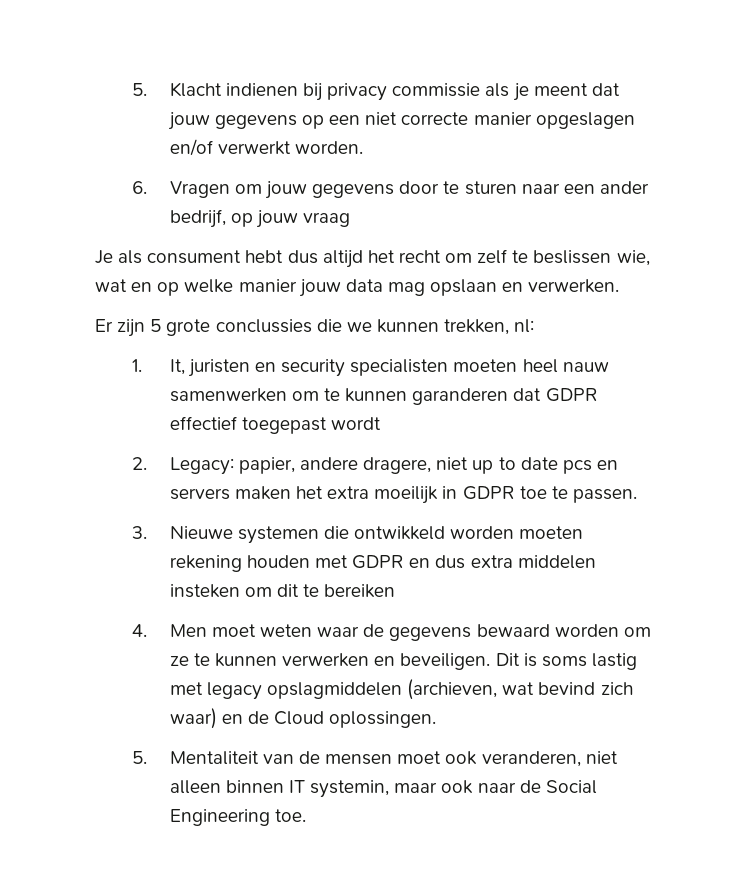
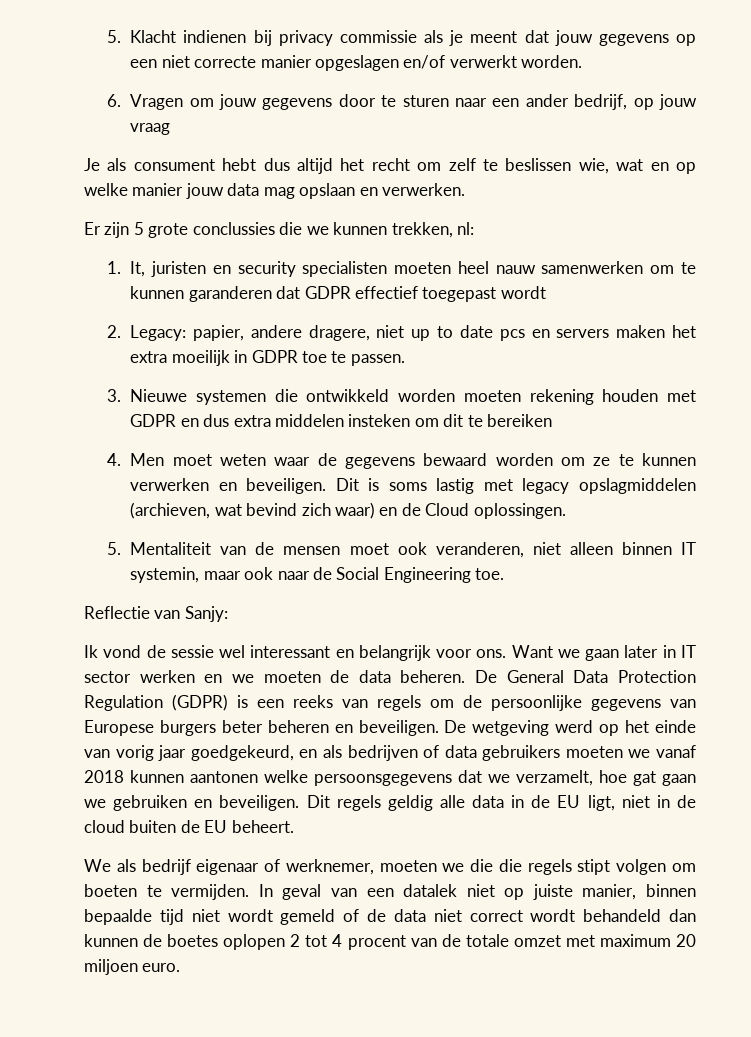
+ Reflectie van Sanjy:
+ Ik vond de sessie wel interessant en belangrijk voor ons. Want we gaan later in IT sector werken en we moeten de data beheren. De General Data Protection Regulation (GDPR) is een reeks van regels om de persoonlijke gegevens van Europese burgers beter beheren en beveiligen. De wetgeving werd op het einde van vorig jaar goedgekeurd, en als bedrijven of data gebruikers moeten we vanaf 2018 kunnen aantonen welke persoonsgegevens dat we verzamelt, hoe gat gaan we gebruiken en beveiligen. Dit regels geldig alle data in de EU ligt, niet in de cloud buiten de EU beheert.
+ We als bedrijf eigenaar of werknemer, moeten we die die regels stipt volgen om boeten te vermijden. In geval van een datalek niet op juiste manier, binnen bepaalde tijd niet wordt gemeld of de data niet correct wordt behandeld dan kunnen de boetes oplopen 2 tot 4 procent van de totale omzet met maximum 20 miljoen euro.

